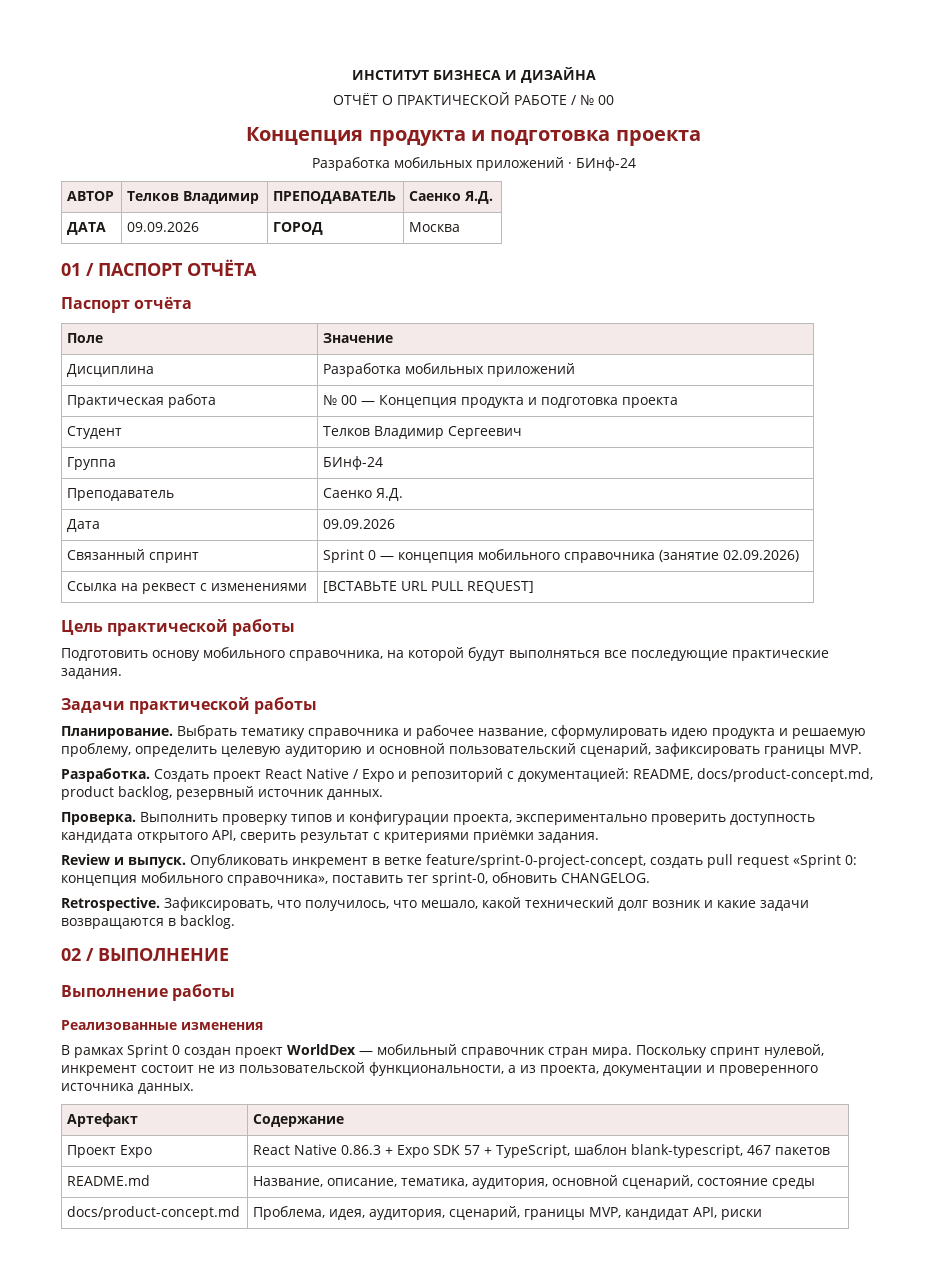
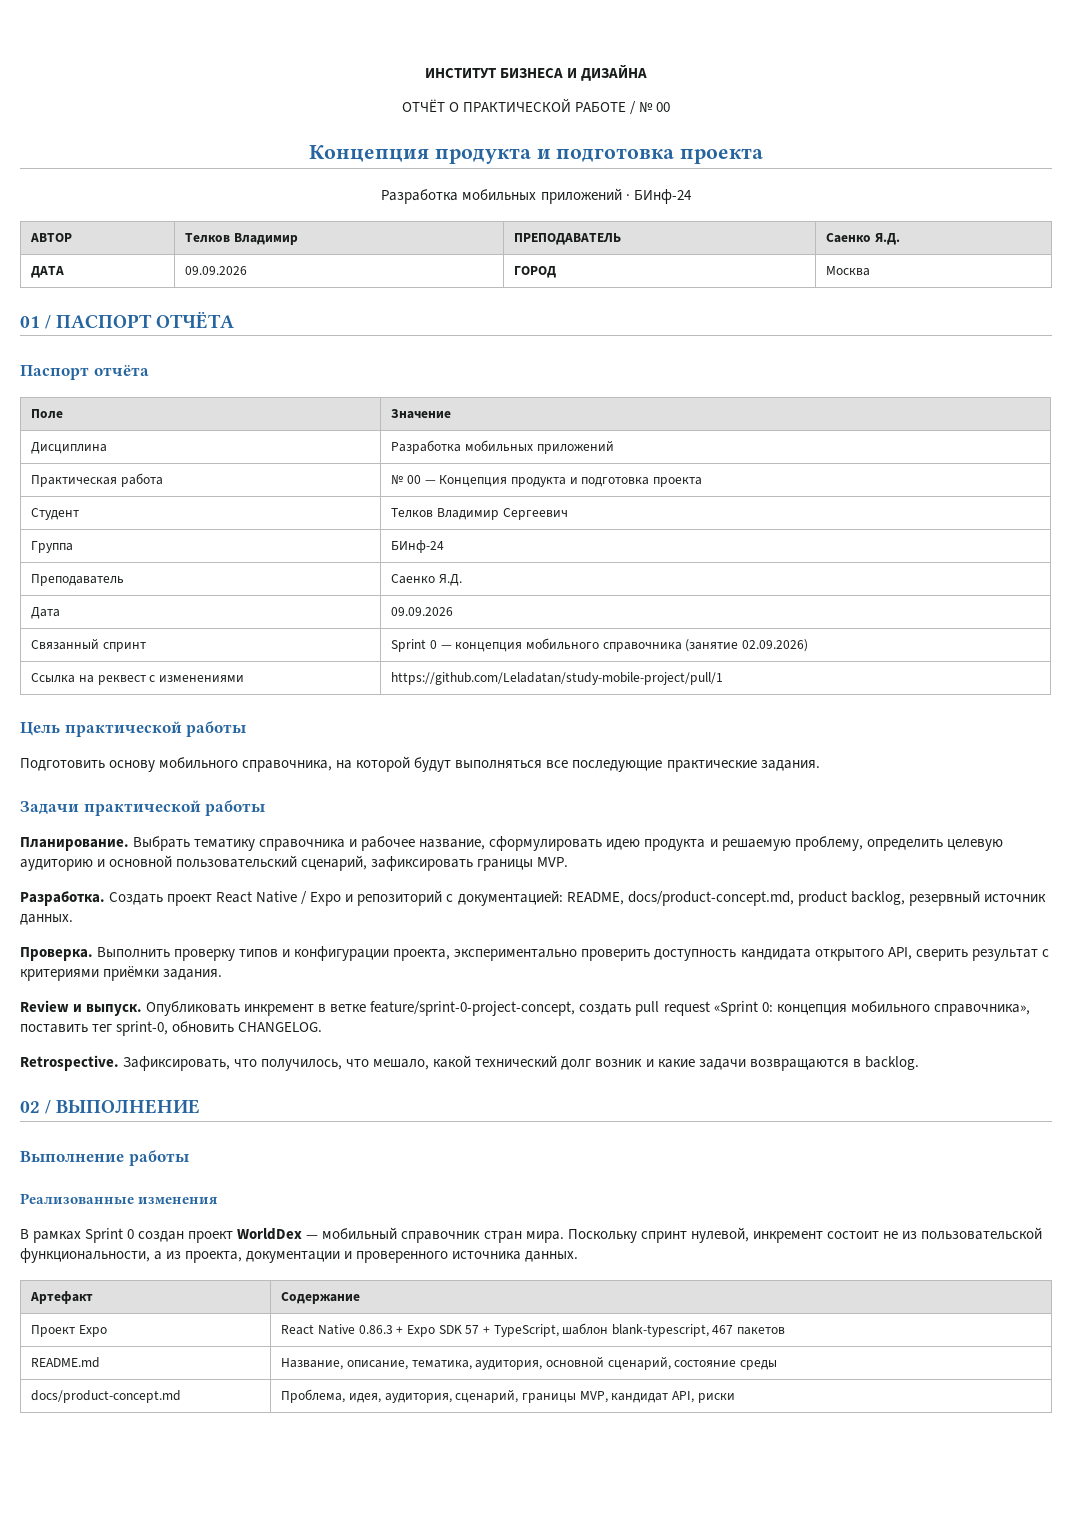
- Ссылка на реквест с изменениями | [ВСТАВЬТЕ URL PULL REQUEST]
+ Ссылка на реквест с изменениями | https://github.com/Leladatan/study-mobile-project/pull/1

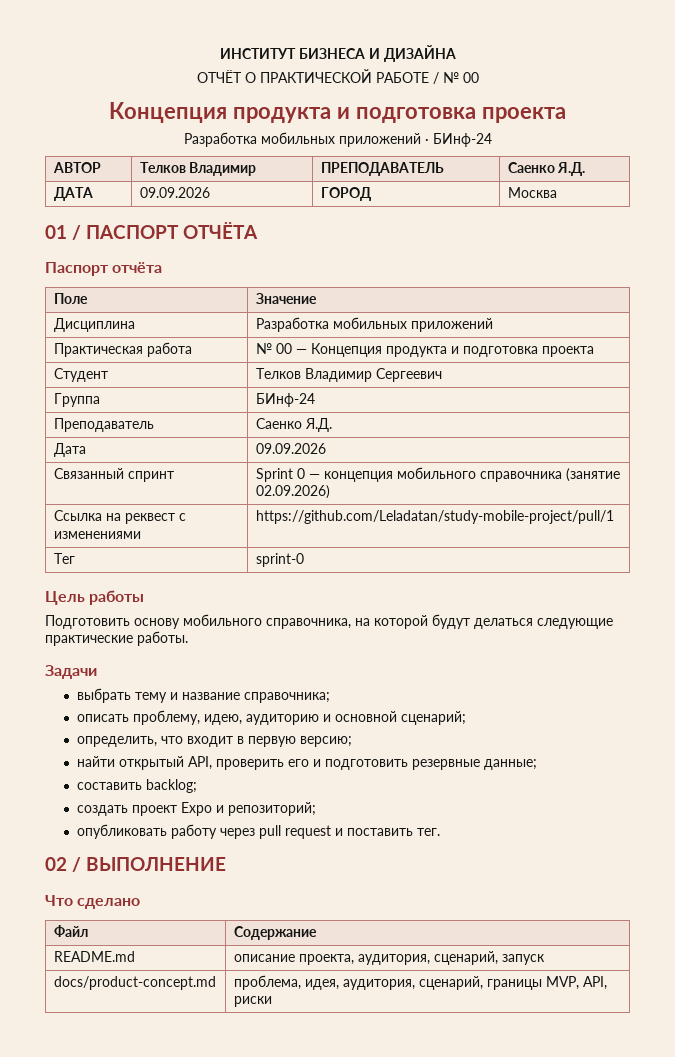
+ Тег | sprint-0
- Цель практической работы
+ Цель работы
- Подготовить основу мобильного справочника, на которой будут выполняться все последующие практические задания.
- Задачи практической работы
- Планирование. Выбрать тематику справочника и рабочее название, сформулировать идею продукта и решаемую проблему, определить целевую аудиторию и основной пользовательский сценарий, зафиксировать границы MVP.
- Разработка. Создать проект React Native / Expo и репозиторий с документацией: README, docs/product-concept.md, product backlog, резервный источник данных.
- Проверка. Выполнить проверку типов и конфигурации проекта, экспериментально проверить доступность кандидата открытого API, сверить результат с критериями приёмки задания.
- Review и выпуск. Опубликовать инкремент в ветке feature/sprint-0-project-concept, создать pull request «Sprint 0: концепция мобильного справочника», поставить тег sprint-0, обновить CHANGELOG.
- Retrospective. Зафиксировать, что получилось, что мешало, какой технический долг возник и какие задачи возвращаются в backlog.
+ Подготовить основу мобильного справочника, на которой будут делаться следующие практические работы.
+ Задачи
+ выбрать тему и название справочника;
+ описать проблему, идею, аудиторию и основной сценарий;
+ определить, что входит в первую версию;
+ найти открытый API, проверить его и подготовить резервные данные;
+ составить backlog;
+ создать проект Expo и репозиторий;
+ опубликовать работу через pull request и поставить тег.
  02 / ВЫПОЛНЕНИЕ
- Выполнение работы
- Реализованные изменения
- В рамках Sprint 0 создан проект WorldDex — мобильный справочник стран мира. Поскольку спринт нулевой, инкремент состоит не из пользовательской функциональности, а из проекта, документации и проверенного источника данных.
- Артефакт | Содержание
- Проект Expo | React Native 0.86.3 + Expo SDK 57 + TypeScript, шаблон blank-typescript, 467 пакетов
- README.md | Название, описание, тематика, аудитория, основной сценарий, состояние среды
+ Что сделано
+ Файл | Содержание
+ README.md | описание проекта, аудитория, сценарий, запуск
- docs/product-concept.md | Проблема, идея, аудитория, сценарий, границы MVP, кандидат API, риски
+ docs/product-concept.md | проблема, идея, аудитория, сценарий, границы MVP, API, риски

